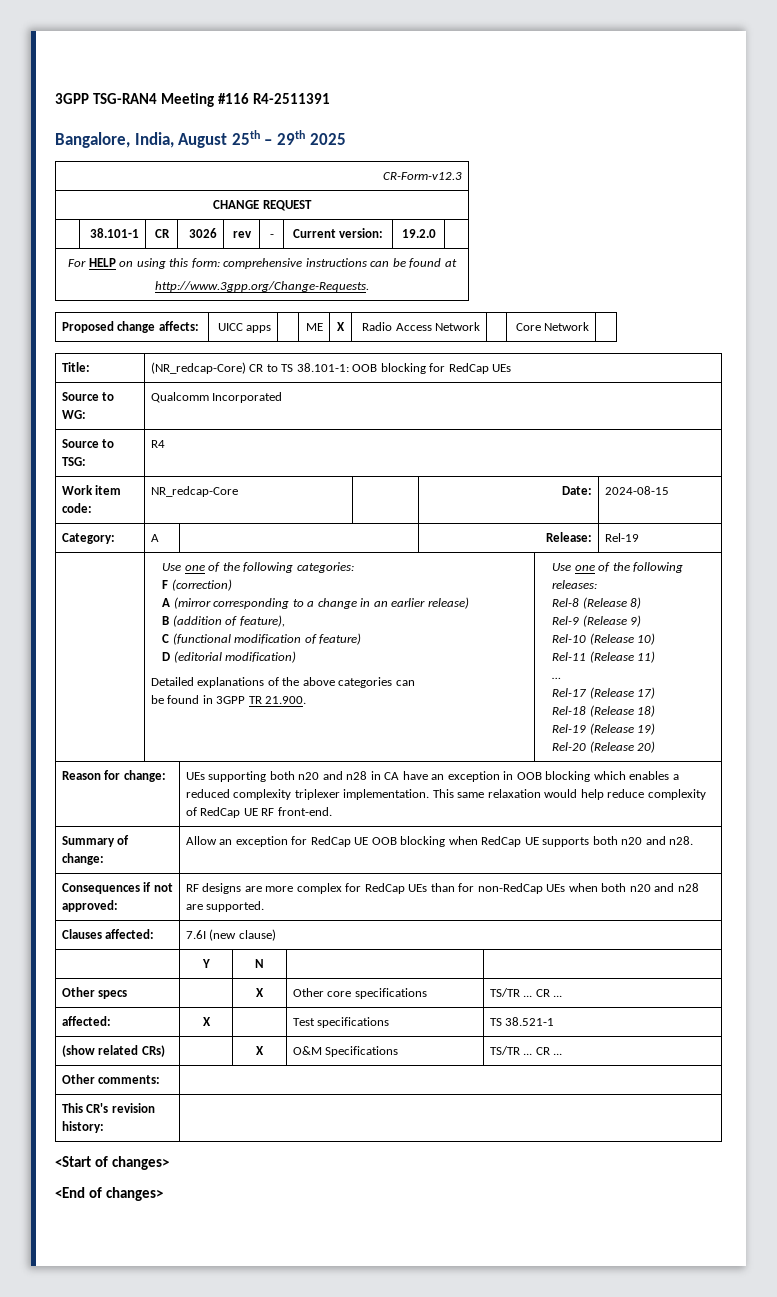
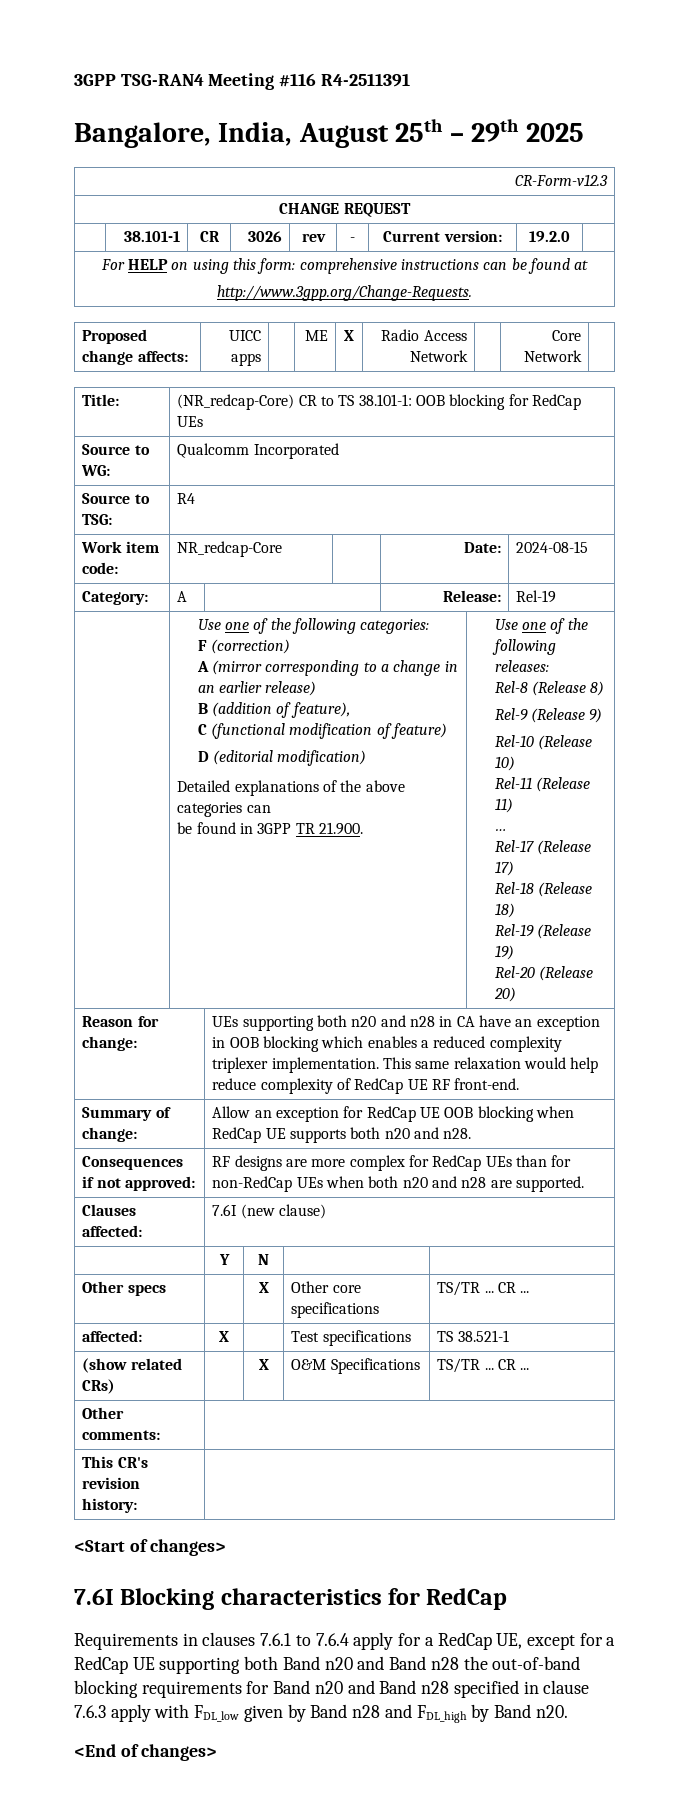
+ 7.6I Blocking characteristics for RedCap
+ Requirements in clauses 7.6.1 to 7.6.4 apply for a RedCap UE, except for a RedCap UE supporting both Band n20 and Band n28 the out-of-band blocking requirements for Band n20 and Band n28 specified in clause 7.6.3 apply with FDL_low given by Band n28 and FDL_high by Band n20.

